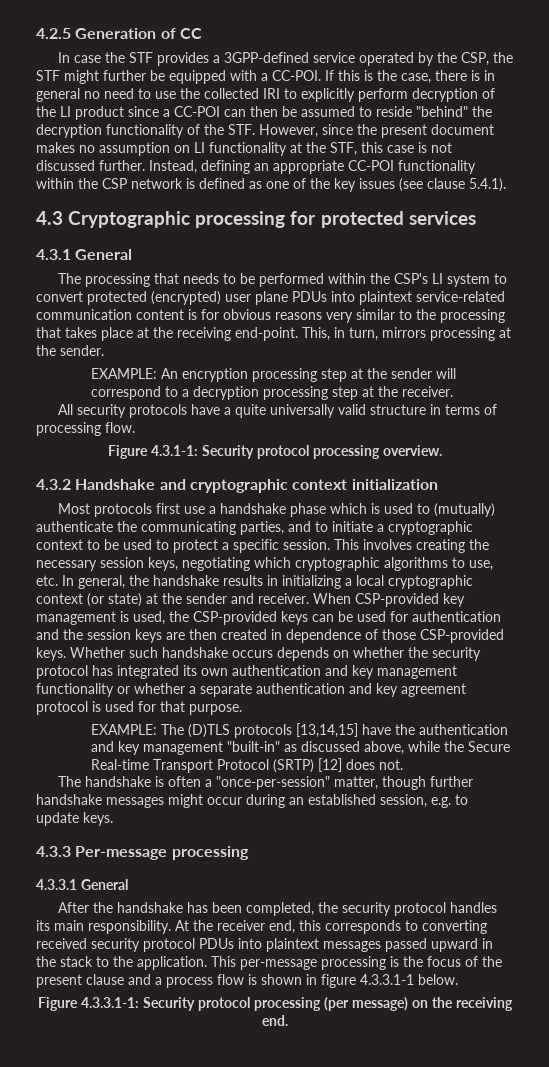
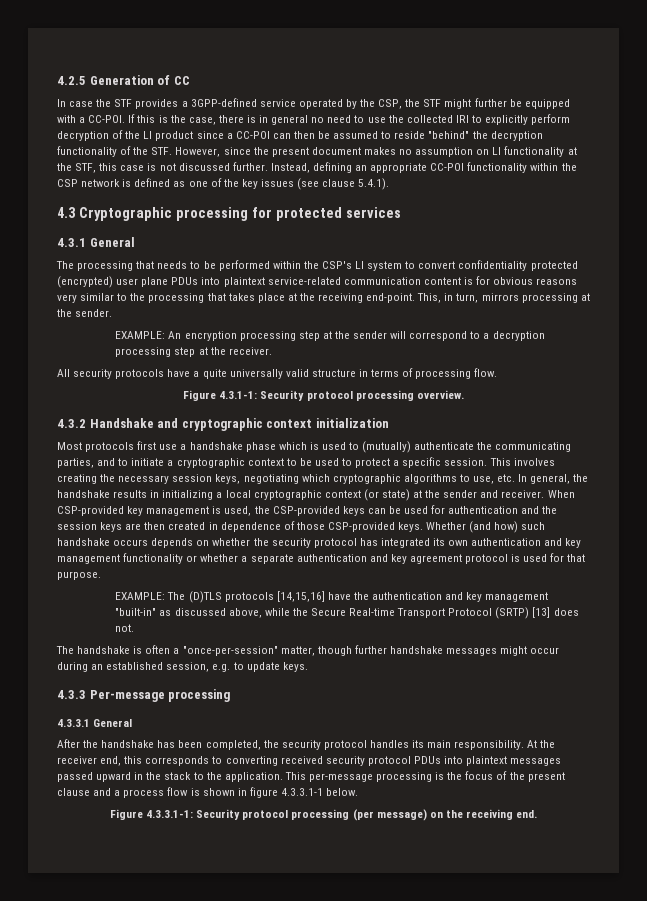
- The processing that needs to be performed within the CSP's LI system to convert protected (encrypted) user plane PDUs into plaintext service-related communication content is for obvious reasons very similar to the processing that takes place at the receiving end-point.
+ The processing that needs to be performed within the CSP's LI system to convert confidentiality protected (encrypted) user plane PDUs into plaintext service-related communication content is for obvious reasons very similar to the processing that takes place at the receiving end-point.
- Whether such handshake occurs depends on whether the security protocol has integrated its own authentication and key management functionality or whether a separate authentication and key agreement protocol is used for that purpose.
+ Whether (and how) such handshake occurs depends on whether the security protocol has integrated its own authentication and key management functionality or whether a separate authentication and key agreement protocol is used for that purpose.
- EXAMPLE: The (D)TLS protocols [13,14,15] have the authentication and key management "built-in" as discussed above, while the Secure Real-time Transport Protocol (SRTP) [12] does not.
+ EXAMPLE: The (D)TLS protocols [14,15,16] have the authentication and key management "built-in" as discussed above, while the Secure Real-time Transport Protocol (SRTP) [13] does not.

